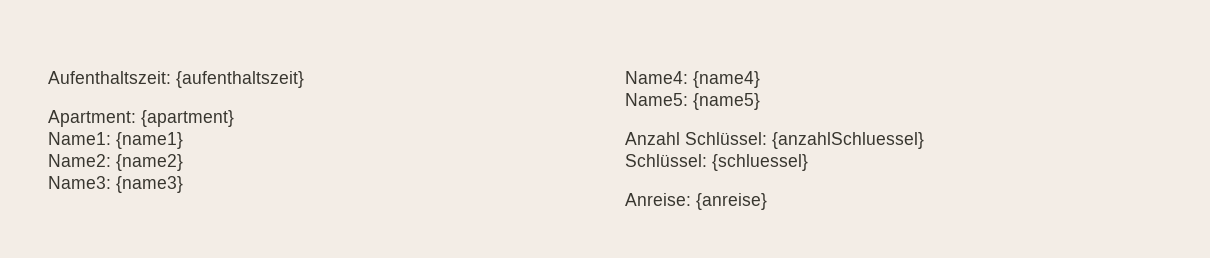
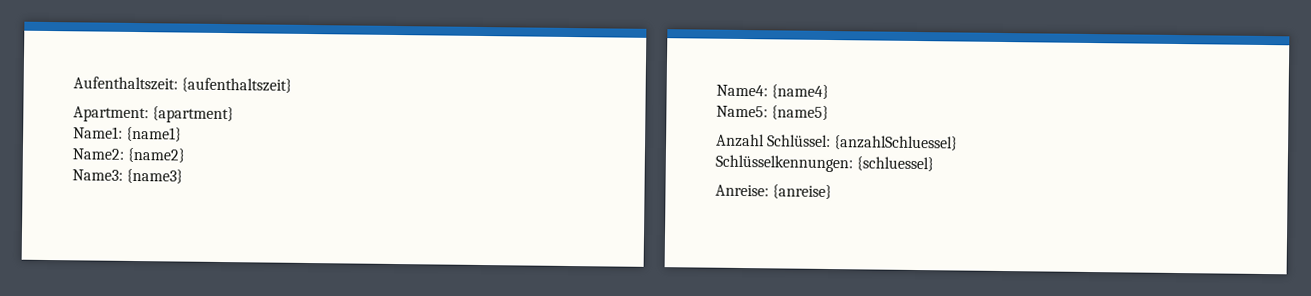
- Schlüssel: {schluessel}
+ Schlüsselkennungen: {schluessel}

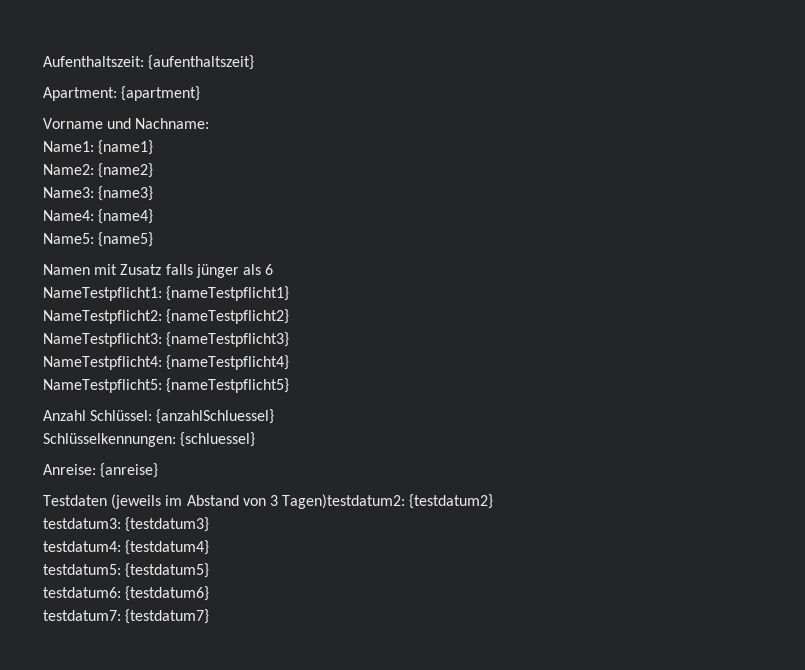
+ Vorname und Nachname:
+ Namen mit Zusatz falls jünger als 6
+ NameTestpflicht1: {nameTestpflicht1}
+ NameTestpflicht2: {nameTestpflicht2}
+ NameTestpflicht3: {nameTestpflicht3}
+ NameTestpflicht4: {nameTestpflicht4}
+ NameTestpflicht5: {nameTestpflicht5}
+ Testdaten (jeweils im Abstand von 3 Tagen)testdatum2: {testdatum2}
+ testdatum3: {testdatum3}
+ testdatum4: {testdatum4}
+ testdatum5: {testdatum5}
+ testdatum6: {testdatum6}
+ testdatum7: {testdatum7}

